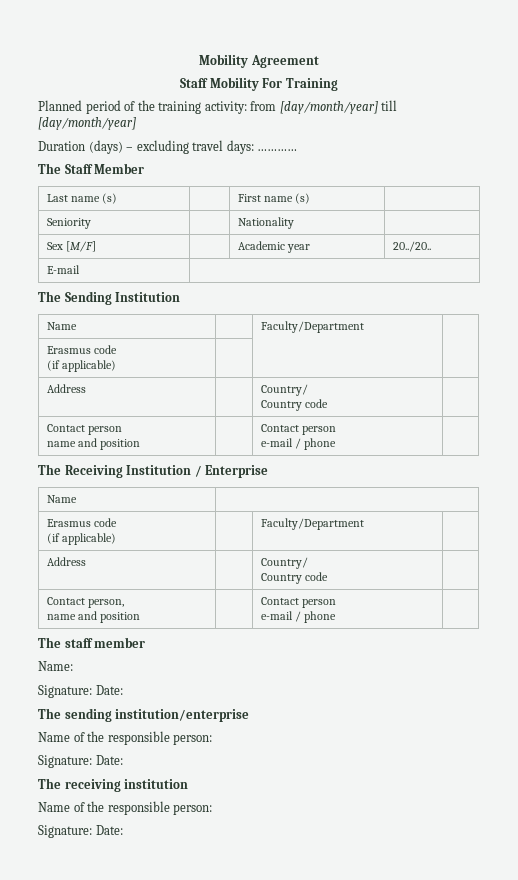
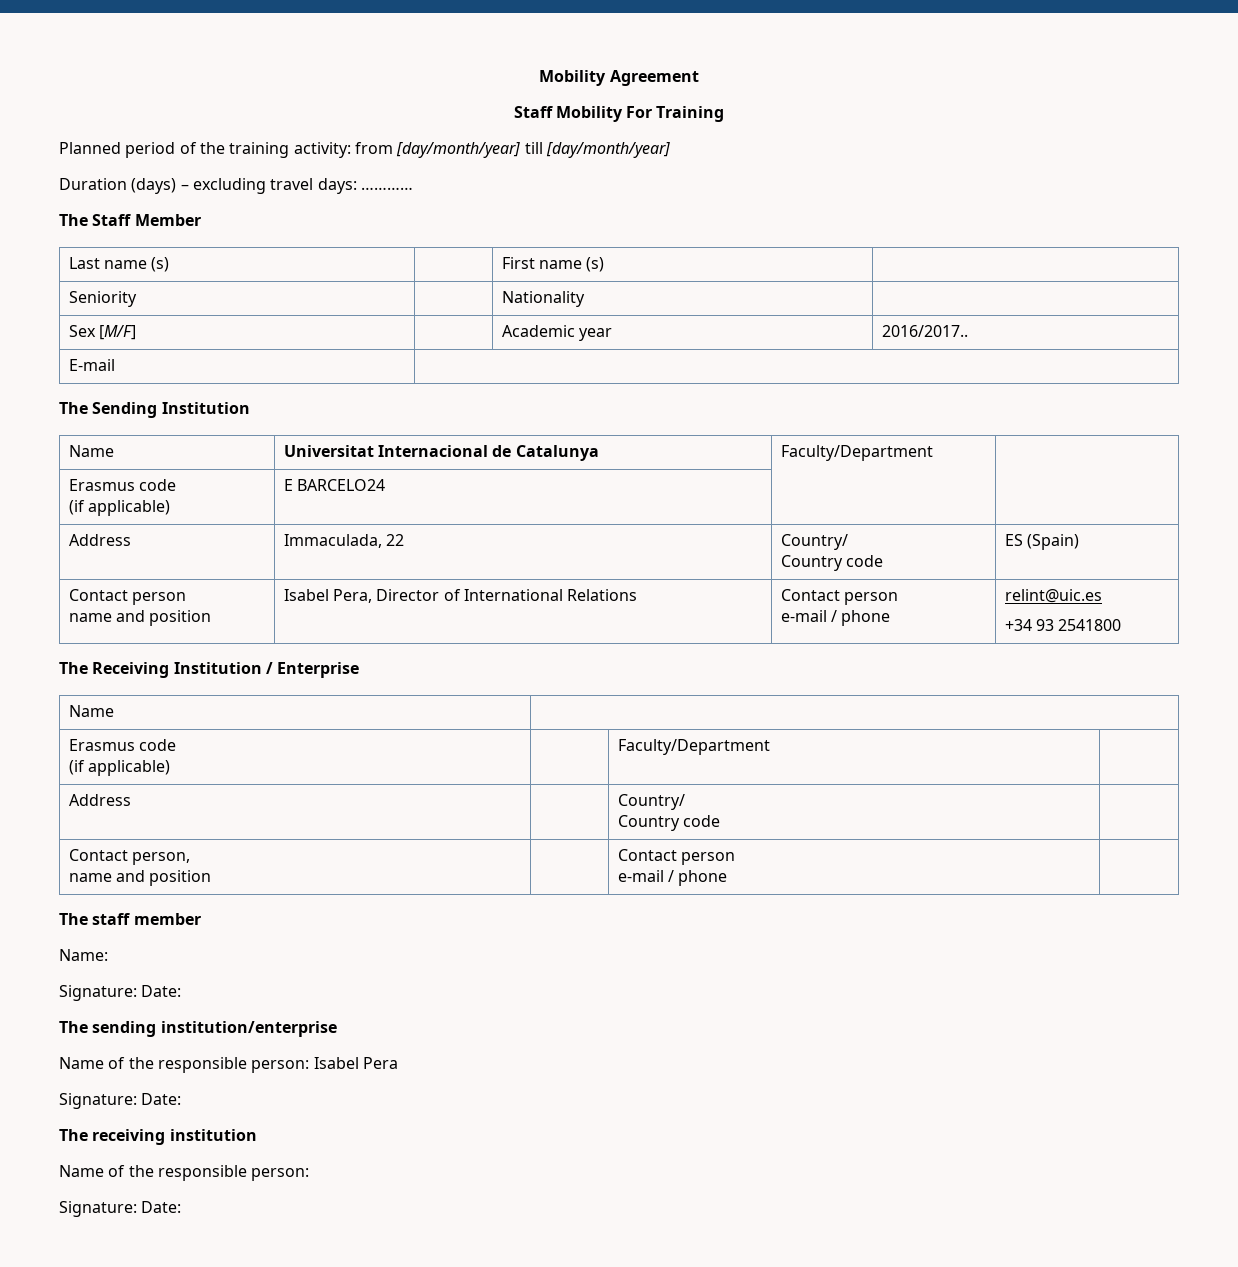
- Sex [M/F] | | Academic year | 20../20..
+ Sex [M/F] | | Academic year | 2016/2017..
- Name | | Faculty/Department |
+ Name | Universitat Internacional de Catalunya | Faculty/Department |
  Erasmus code
- (if applicable) | | |
- Address | | Country/
- Country code |
+ (if applicable) | E BARCELO24 | |
+ Address | Immaculada, 22 | Country/
+ Country code | ES (Spain)
  Contact person
- name and position | | Contact person
- e-mail / phone |
+ name and position | Isabel Pera, Director of International Relations | Contact person
+ e-mail / phone | relint@uic.es
+ +34 93 2541800
  The sending institution/enterprise
- Name of the responsible person:
+ Name of the responsible person: Isabel Pera

